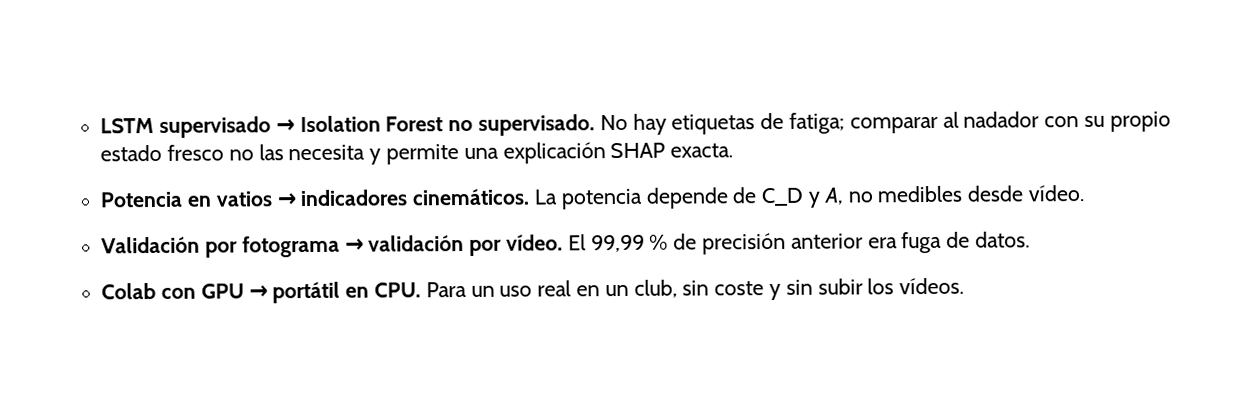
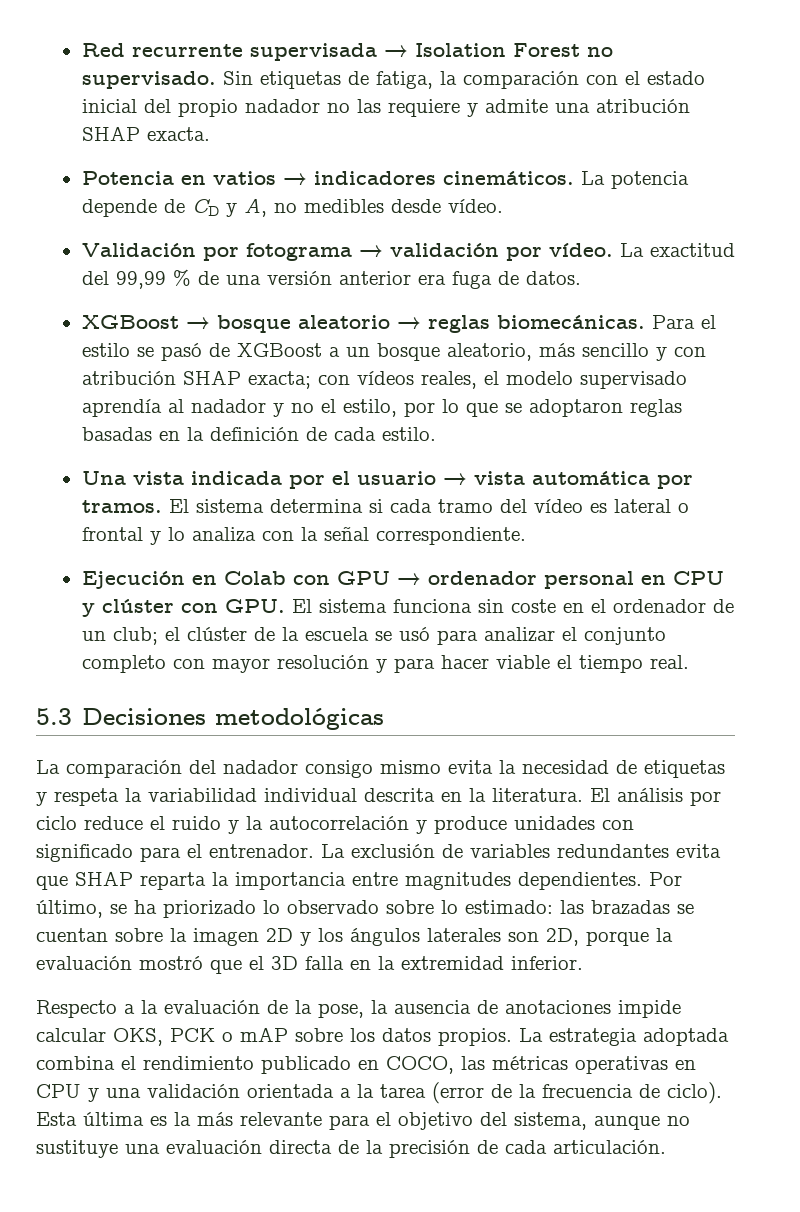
- LSTM supervisado → Isolation Forest no supervisado.
+ Red recurrente supervisada → Isolation Forest no supervisado.
- No hay etiquetas de fatiga; comparar al nadador con su propio estado fresco no las necesita y permite una explicación SHAP exacta.
+ Sin etiquetas de fatiga, la comparación con el estado inicial del propio nadador no las requiere y admite una atribución SHAP exacta.
- La potencia depende de C_D y A, no medibles desde vídeo.
+ La potencia depende de CD y A, no medibles desde vídeo.
- El 99,99 % de precisión anterior era fuga de datos.
+ La exactitud del 99,99 % de una versión anterior era fuga de datos.
- Colab con GPU → portátil en CPU. Para un uso real en un club, sin coste y sin subir los vídeos.
+ XGBoost → bosque aleatorio → reglas biomecánicas. Para el estilo se pasó de XGBoost a un bosque aleatorio, más sencillo y con atribución SHAP exacta; con vídeos reales, el modelo supervisado aprendía al nadador y no el estilo, por lo que se adoptaron reglas basadas en la definición de cada estilo.
+ Una vista indicada por el usuario → vista automática por tramos. El sistema determina si cada tramo del vídeo es lateral o frontal y lo analiza con la señal correspondiente.
+ Ejecución en Colab con GPU → ordenador personal en CPU y clúster con GPU. El sistema funciona sin coste en el ordenador de un club; el clúster de la escuela se usó para analizar el conjunto completo con mayor resolución y para hacer viable el tiempo real.
+ 5.3 Decisiones metodológicas
+ La comparación del nadador consigo mismo evita la necesidad de etiquetas y respeta la variabilidad individual descrita en la literatura. El análisis por ciclo reduce el ruido y la autocorrelación y produce unidades con significado para el entrenador. La exclusión de variables redundantes evita que SHAP reparta la importancia entre magnitudes dependientes. Por último, se ha priorizado lo observado sobre lo estimado: las brazadas se cuentan sobre la imagen 2D y los ángulos laterales son 2D, porque la evaluación mostró que el 3D falla en la extremidad inferior.
+ Respecto a la evaluación de la pose, la ausencia de anotaciones impide calcular OKS, PCK o mAP sobre los datos propios. La estrategia adoptada combina el rendimiento publicado en COCO, las métricas operativas en CPU y una validación orientada a la tarea (error de la frecuencia de ciclo). Esta última es la más relevante para el objetivo del sistema, aunque no sustituye una evaluación directa de la precisión de cada articulación.

